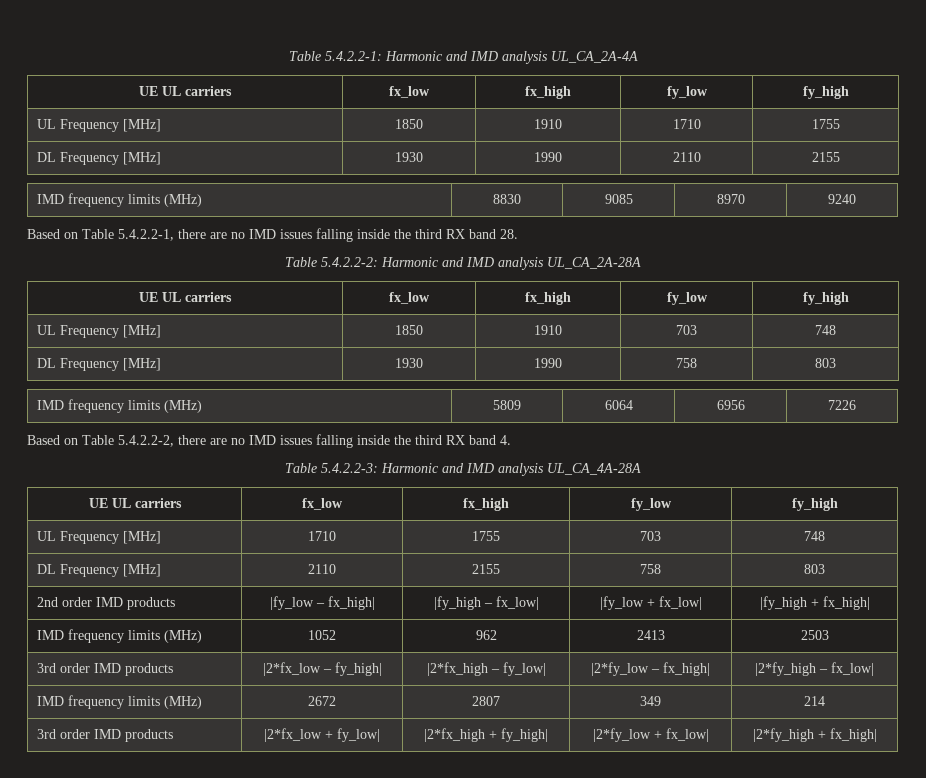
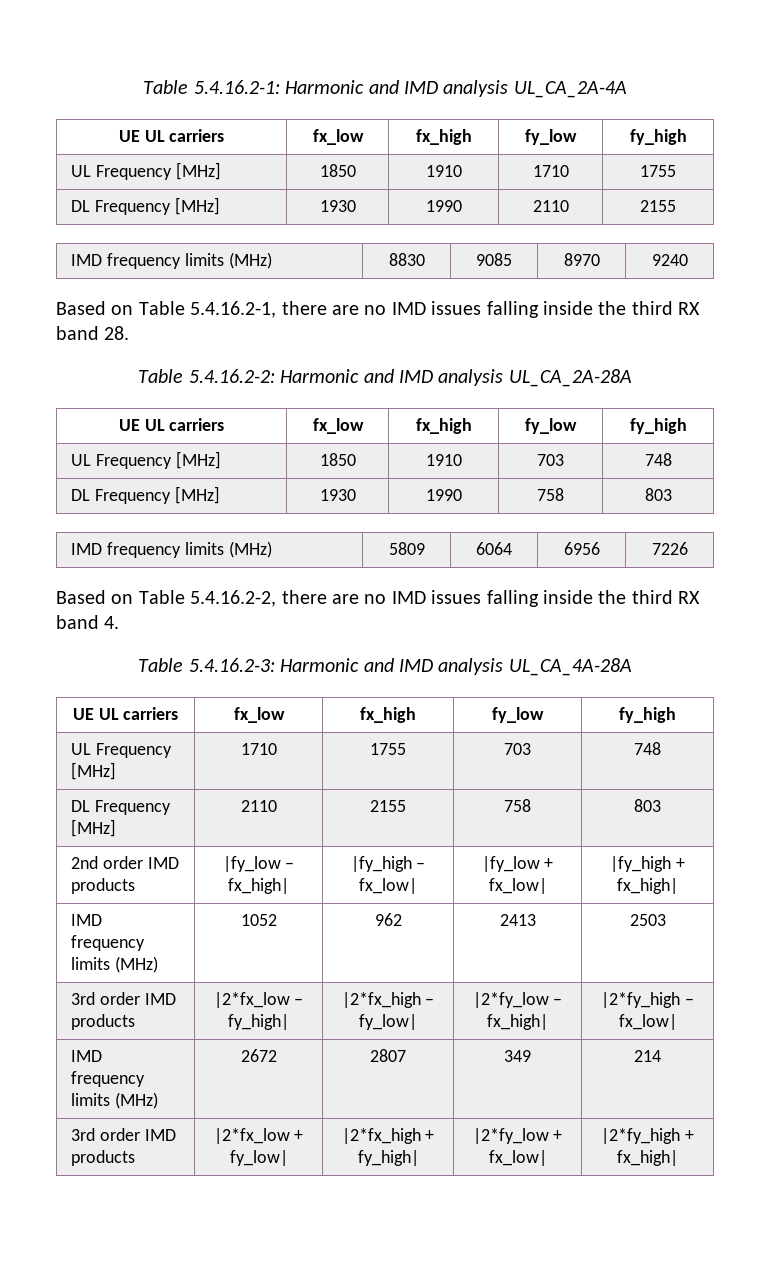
- Table 5.4.2.2-1: Harmonic and IMD analysis UL_CA_2A-4A
+ Table 5.4.16.2-1: Harmonic and IMD analysis UL_CA_2A-4A
- Based on Table 5.4.2.2-1, there are no IMD issues falling inside the third RX band 28.
+ Based on Table 5.4.16.2-1, there are no IMD issues falling inside the third RX band 28.
- Table 5.4.2.2-2: Harmonic and IMD analysis UL_CA_2A-28A
+ Table 5.4.16.2-2: Harmonic and IMD analysis UL_CA_2A-28A
- Based on Table 5.4.2.2-2, there are no IMD issues falling inside the third RX band 4.
+ Based on Table 5.4.16.2-2, there are no IMD issues falling inside the third RX band 4.
- Table 5.4.2.2-3: Harmonic and IMD analysis UL_CA_4A-28A
+ Table 5.4.16.2-3: Harmonic and IMD analysis UL_CA_4A-28A

